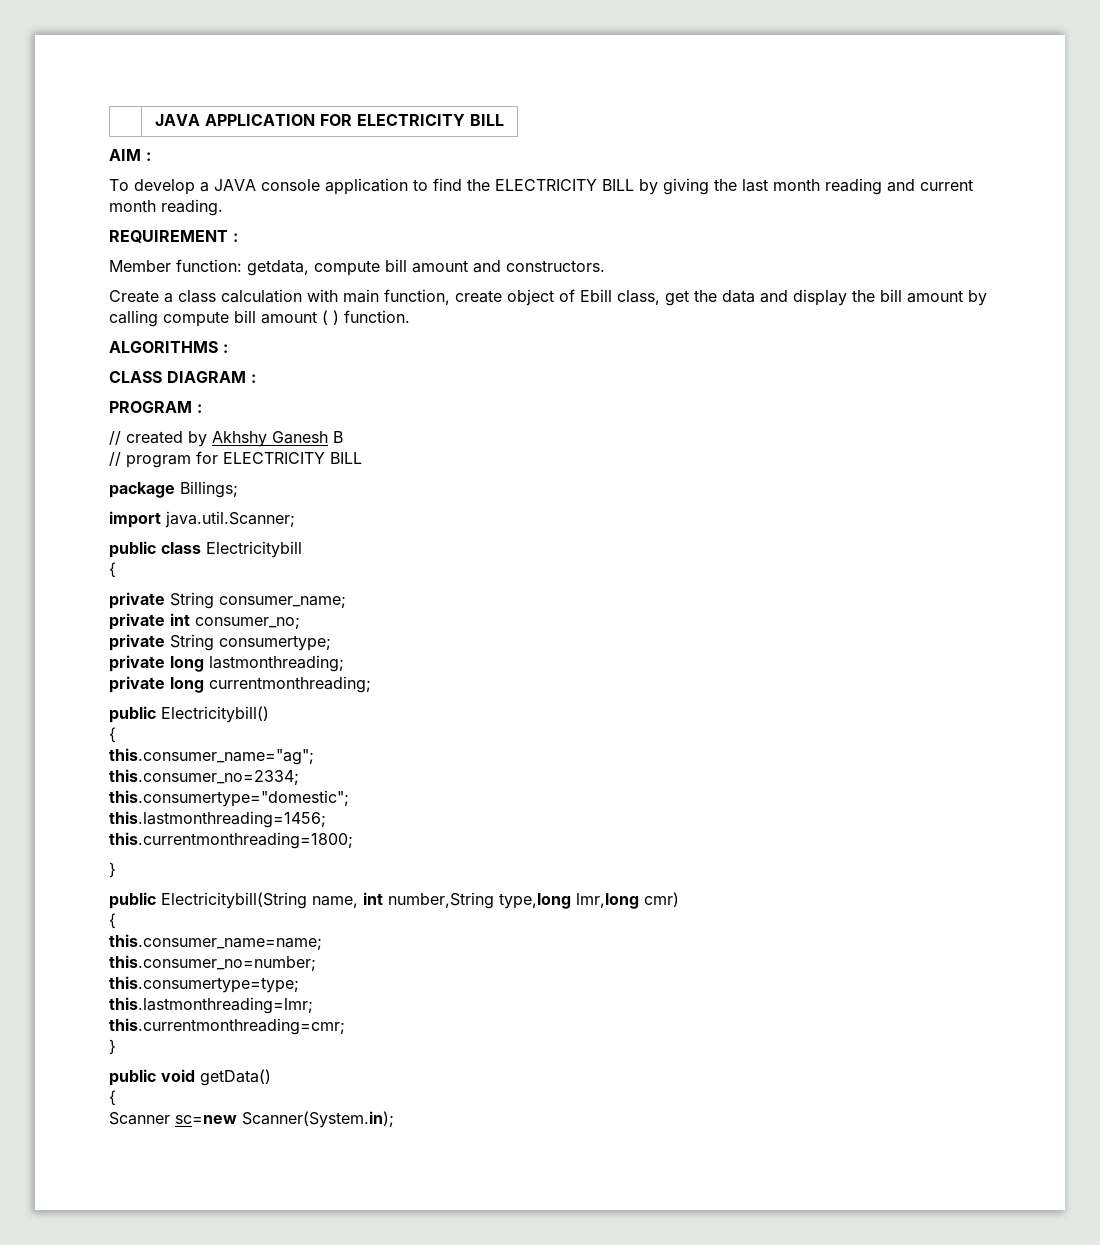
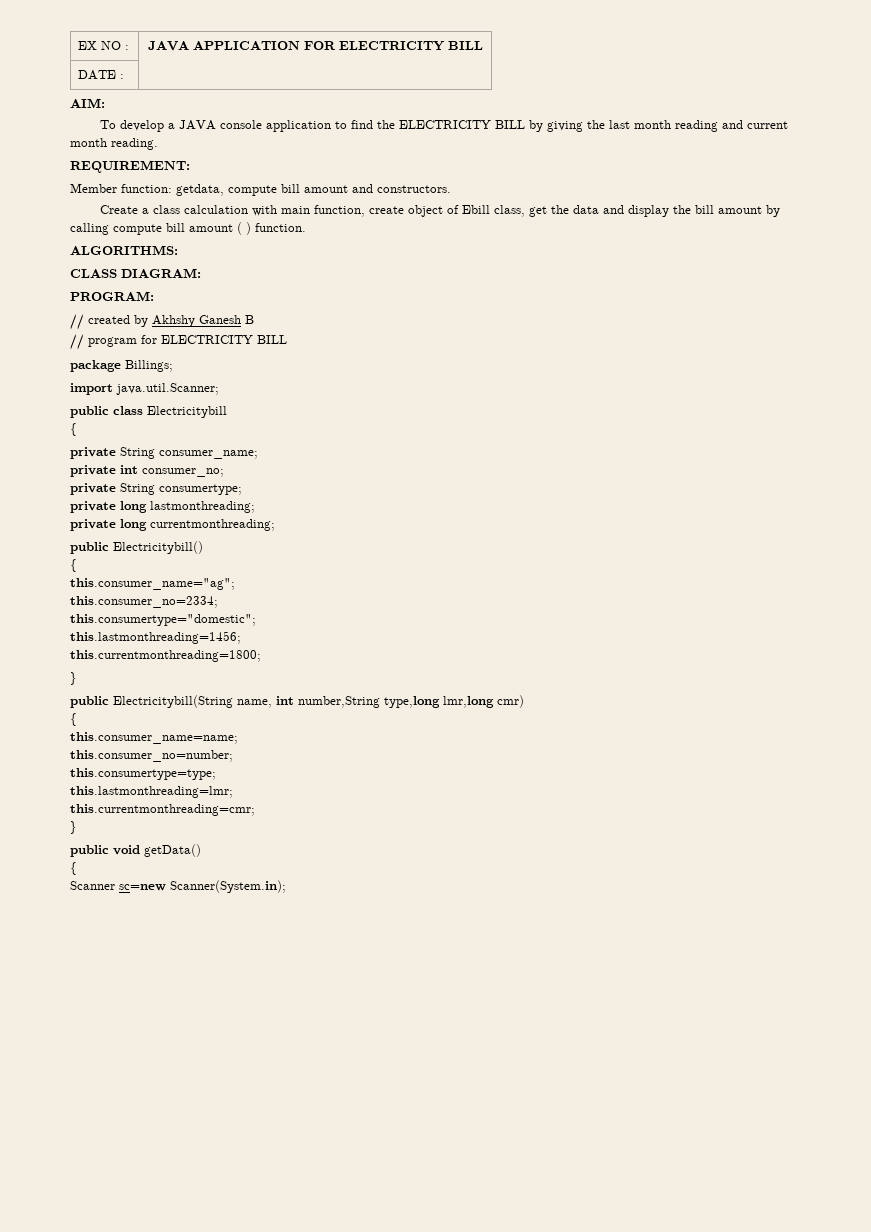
- | JAVA APPLICATION FOR ELECTRICITY BILL
+ EX NO : | JAVA APPLICATION FOR ELECTRICITY BILL
- AIM :
+ DATE : |
+ AIM:
- REQUIREMENT :
+ REQUIREMENT:
- ALGORITHMS :
+ ALGORITHMS:
- CLASS DIAGRAM :
- PROGRAM :
+ CLASS DIAGRAM:
+ PROGRAM:

